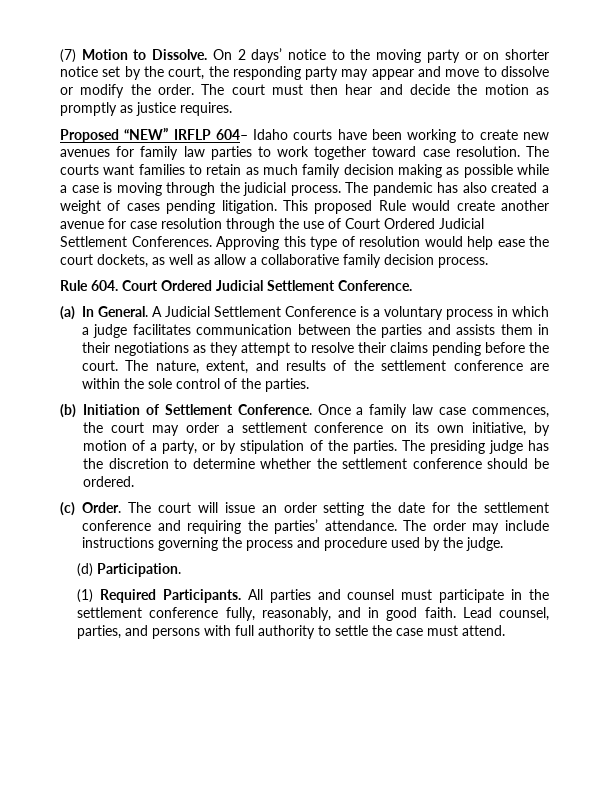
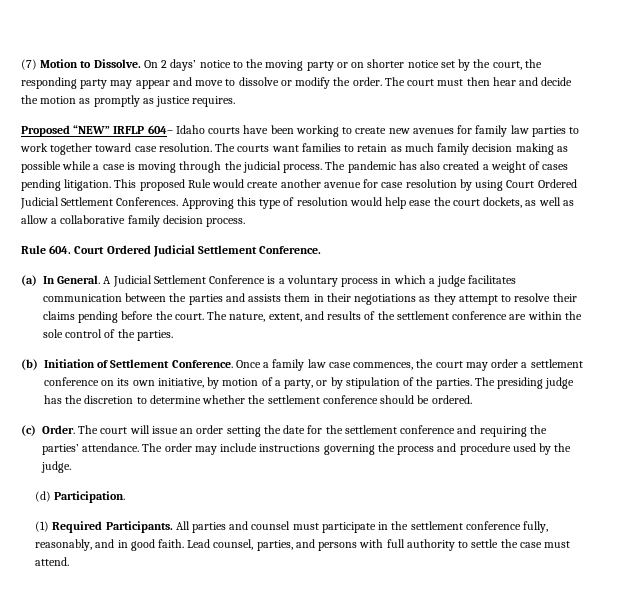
- This proposed Rule would create another avenue for case resolution through the use of Court Ordered Judicial Settlement Conferences.
+ This proposed Rule would create another avenue for case resolution by using Court Ordered Judicial Settlement Conferences.

